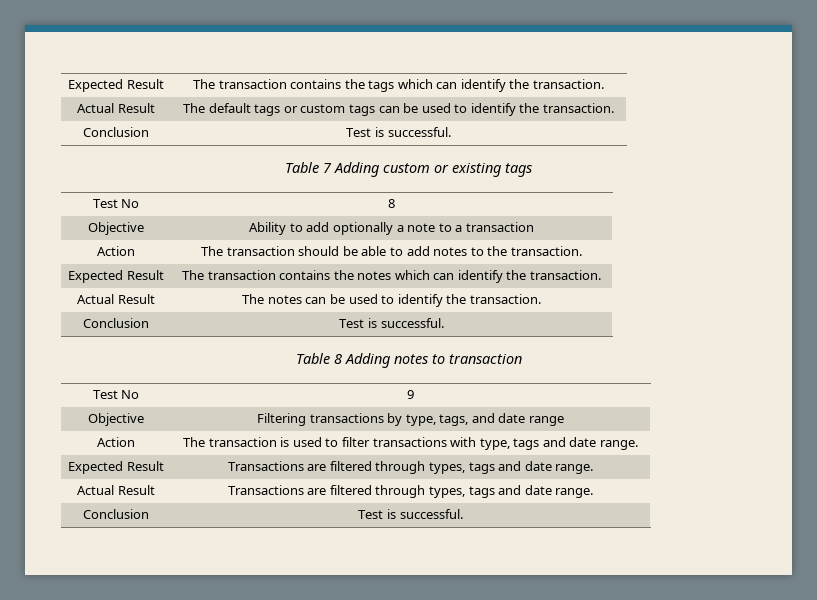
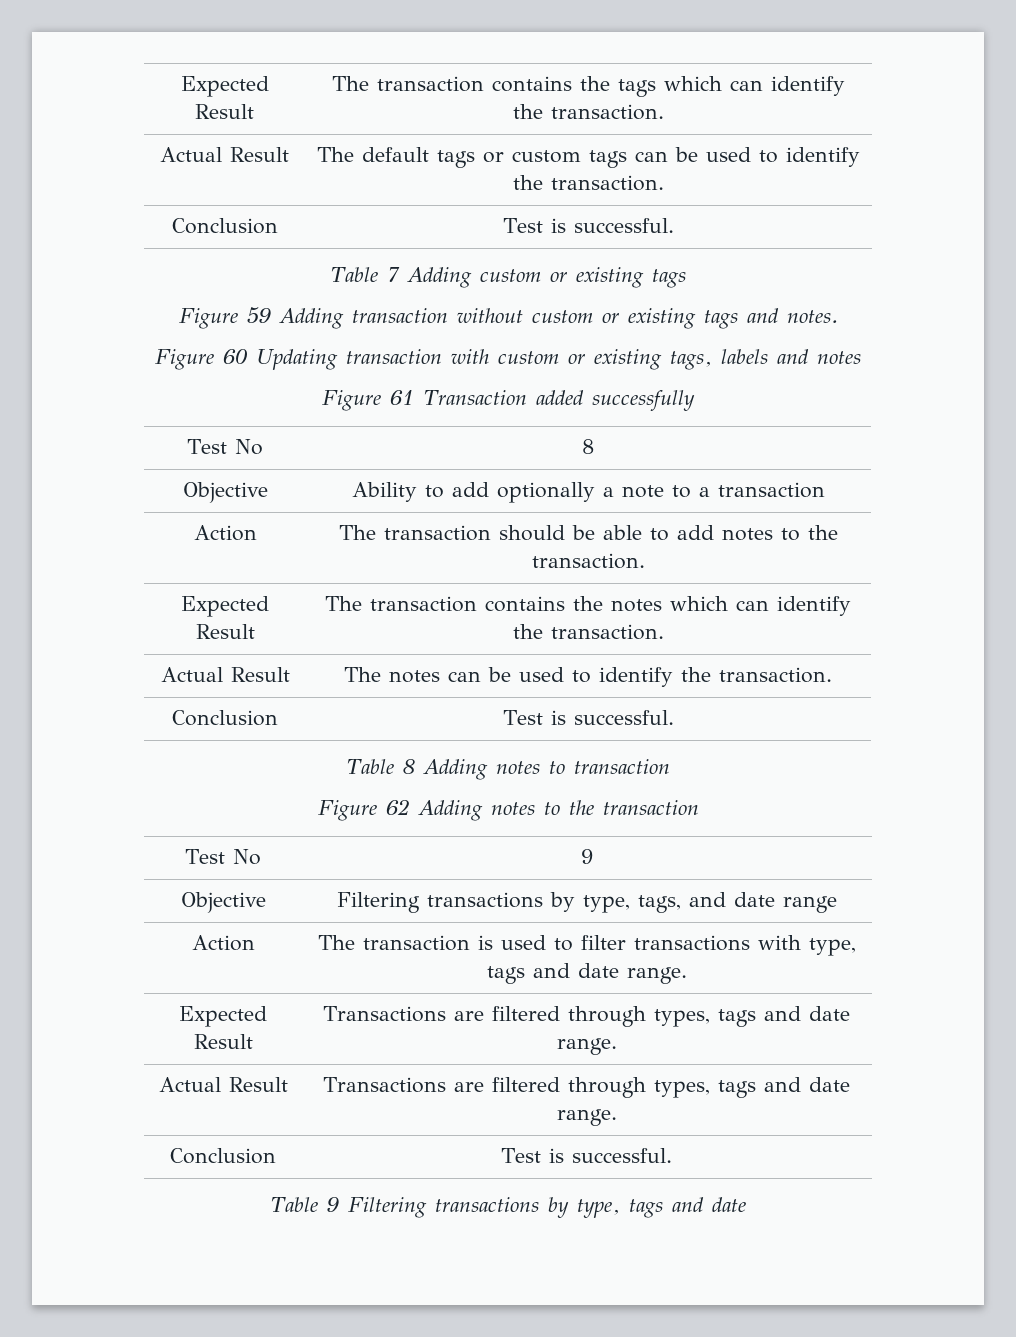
+ Figure 59 Adding transaction without custom or existing tags and notes.
+ Figure 60 Updating transaction with custom or existing tags, labels and notes
+ Figure 61 Transaction added successfully
+ Figure 62 Adding notes to the transaction
+ Table 9 Filtering transactions by type, tags and date

